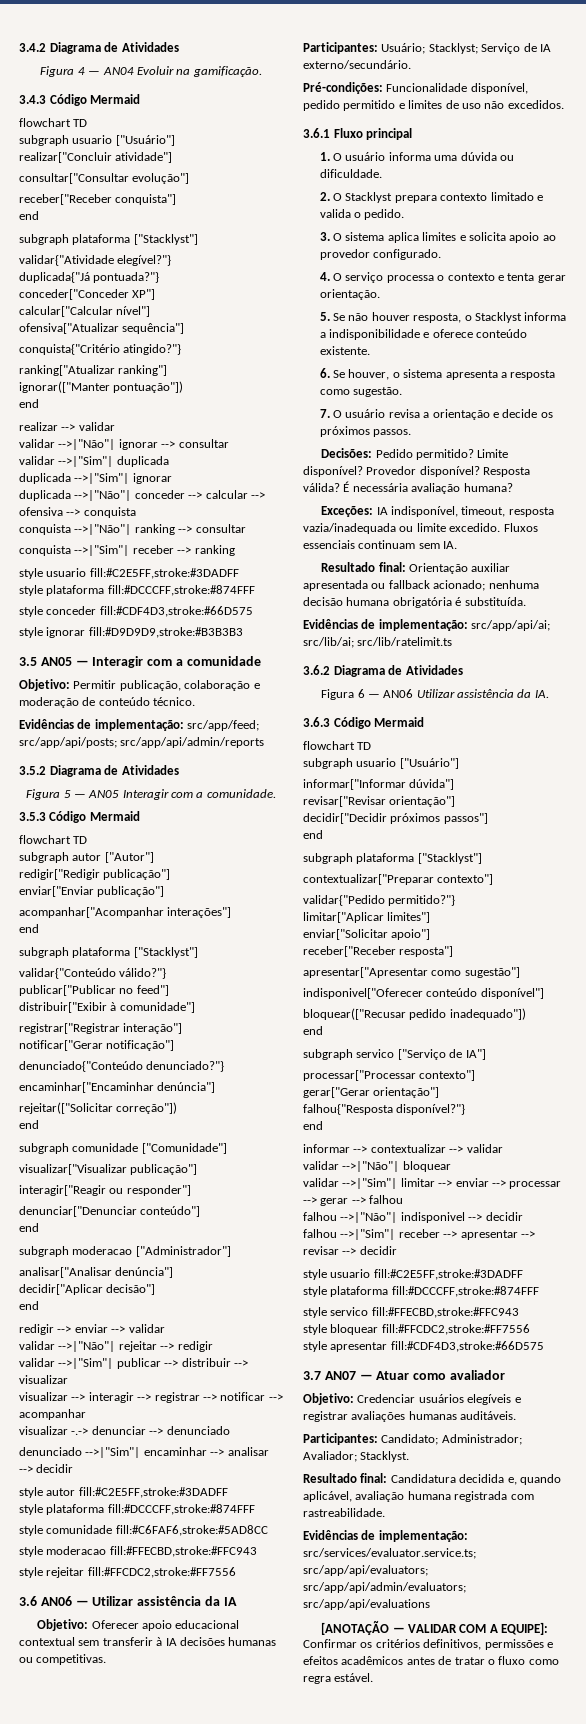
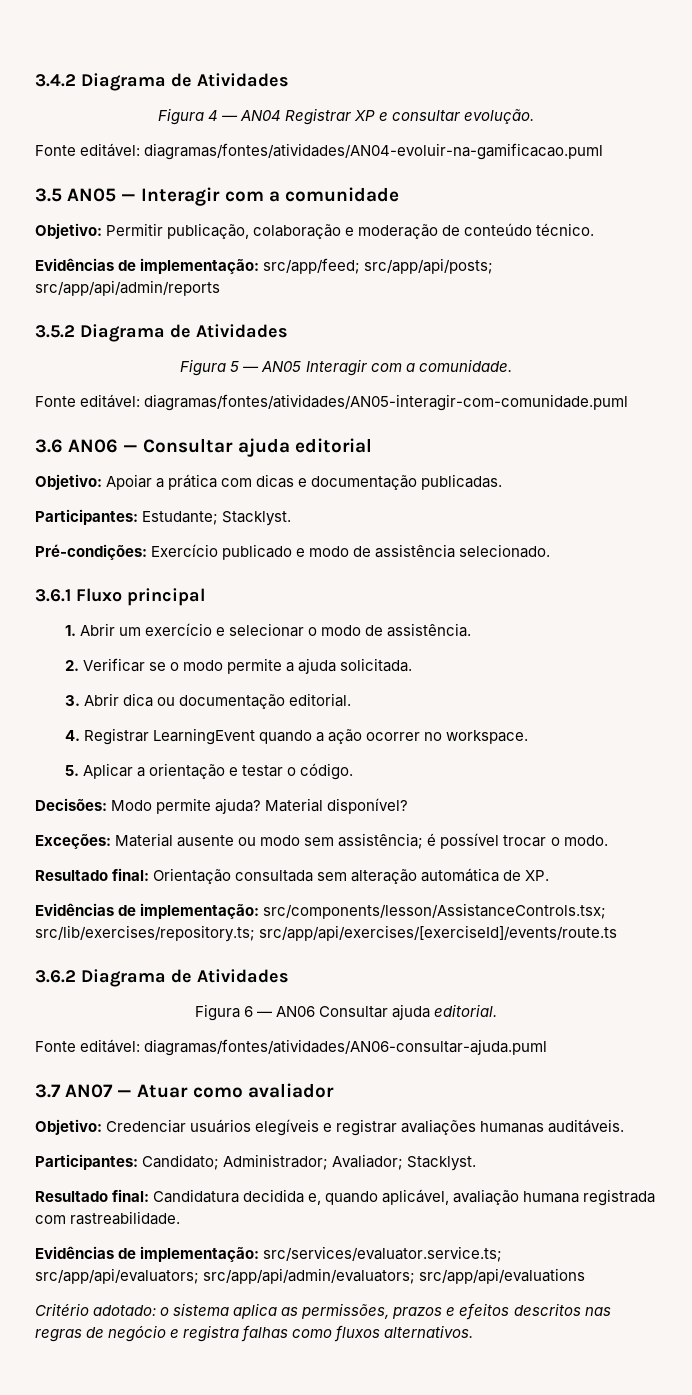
- Figura 4 — AN04 Evoluir na gamificação.
- 3.4.3 Código Mermaid
- flowchart TD
- subgraph usuario ["Usuário"]
- realizar["Concluir atividade"]
- consultar["Consultar evolução"]
- receber["Receber conquista"]
- end
- subgraph plataforma ["Stacklyst"]
- validar{"Atividade elegível?"}
- duplicada{"Já pontuada?"}
- conceder["Conceder XP"]
- calcular["Calcular nível"]
- ofensiva["Atualizar sequência"]
- conquista{"Critério atingido?"}
- ranking["Atualizar ranking"]
- ignorar(["Manter pontuação"])
- end
- realizar --> validar
- validar -->|"Não"| ignorar --> consultar
- validar -->|"Sim"| duplicada
- duplicada -->|"Sim"| ignorar
- duplicada -->|"Não"| conceder --> calcular --> ofensiva --> conquista
- conquista -->|"Não"| ranking --> consultar
- conquista -->|"Sim"| receber --> ranking
- style usuario fill:#C2E5FF,stroke:#3DADFF
- style plataforma fill:#DCCCFF,stroke:#874FFF
- style conceder fill:#CDF4D3,stroke:#66D575
- style ignorar fill:#D9D9D9,stroke:#B3B3B3
+ Figura 4 — AN04 Registrar XP e consultar evolução.
+ Fonte editável: diagramas/fontes/atividades/AN04-evoluir-na-gamificacao.puml
- 3.5.3 Código Mermaid
- flowchart TD
- subgraph autor ["Autor"]
- redigir["Redigir publicação"]
- enviar["Enviar publicação"]
- acompanhar["Acompanhar interações"]
- end
- subgraph plataforma ["Stacklyst"]
- validar{"Conteúdo válido?"}
- publicar["Publicar no feed"]
- distribuir["Exibir à comunidade"]
- registrar["Registrar interação"]
- notificar["Gerar notificação"]
- denunciado{"Conteúdo denunciado?"}
- encaminhar["Encaminhar denúncia"]
- rejeitar(["Solicitar correção"])
- end
- subgraph comunidade ["Comunidade"]
- visualizar["Visualizar publicação"]
- interagir["Reagir ou responder"]
- denunciar["Denunciar conteúdo"]
- end
- subgraph moderacao ["Administrador"]
- analisar["Analisar denúncia"]
- decidir["Aplicar decisão"]
- end
- redigir --> enviar --> validar
- validar -->|"Não"| rejeitar --> redigir
- validar -->|"Sim"| publicar --> distribuir --> visualizar
- visualizar --> interagir --> registrar --> notificar --> acompanhar
- visualizar -.-> denunciar --> denunciado
- denunciado -->|"Sim"| encaminhar --> analisar --> decidir
- style autor fill:#C2E5FF,stroke:#3DADFF
- style plataforma fill:#DCCCFF,stroke:#874FFF
- style comunidade fill:#C6FAF6,stroke:#5AD8CC
- style moderacao fill:#FFECBD,stroke:#FFC943
- style rejeitar fill:#FFCDC2,stroke:#FF7556
- 3.6 AN06 — Utilizar assistência da IA
- Objetivo: Oferecer apoio educacional contextual sem transferir à IA decisões humanas ou competitivas.
- Participantes: Usuário; Stacklyst; Serviço de IA externo/secundário.
- Pré-condições: Funcionalidade disponível, pedido permitido e limites de uso não excedidos.
+ Fonte editável: diagramas/fontes/atividades/AN05-interagir-com-comunidade.puml
+ 3.6 AN06 — Consultar ajuda editorial
+ Objetivo: Apoiar a prática com dicas e documentação publicadas.
+ Participantes: Estudante; Stacklyst.
+ Pré-condições: Exercício publicado e modo de assistência selecionado.
  3.6.1 Fluxo principal
- 1. O usuário informa uma dúvida ou dificuldade.
- 2. O Stacklyst prepara contexto limitado e valida o pedido.
- 3. O sistema aplica limites e solicita apoio ao provedor configurado.
- 4. O serviço processa o contexto e tenta gerar orientação.
- 5. Se não houver resposta, o Stacklyst informa a indisponibilidade e oferece conteúdo existente.
- 6. Se houver, o sistema apresenta a resposta como sugestão.
- 7. O usuário revisa a orientação e decide os próximos passos.
- Decisões: Pedido permitido? Limite disponível? Provedor disponível? Resposta válida? É necessária avaliação humana?
- Exceções: IA indisponível, timeout, resposta vazia/inadequada ou limite excedido. Fluxos essenciais continuam sem IA.
- Resultado final: Orientação auxiliar apresentada ou fallback acionado; nenhuma decisão humana obrigatória é substituída.
- Evidências de implementação: src/app/api/ai; src/lib/ai; src/lib/ratelimit.ts
+ 1. Abrir um exercício e selecionar o modo de assistência.
+ 2. Verificar se o modo permite a ajuda solicitada.
+ 3. Abrir dica ou documentação editorial.
+ 4. Registrar LearningEvent quando a ação ocorrer no workspace.
+ 5. Aplicar a orientação e testar o código.
+ Decisões: Modo permite ajuda? Material disponível?
+ Exceções: Material ausente ou modo sem assistência; é possível trocar o modo.
+ Resultado final: Orientação consultada sem alteração automática de XP.
+ Evidências de implementação: src/components/lesson/AssistanceControls.tsx; src/lib/exercises/repository.ts; src/app/api/exercises/[exerciseId]/events/route.ts
- Figura 6 — AN06 Utilizar assistência da IA.
- 3.6.3 Código Mermaid
- flowchart TD
- subgraph usuario ["Usuário"]
- informar["Informar dúvida"]
- revisar["Revisar orientação"]
- decidir["Decidir próximos passos"]
- end
- subgraph plataforma ["Stacklyst"]
- contextualizar["Preparar contexto"]
- validar{"Pedido permitido?"}
- limitar["Aplicar limites"]
- enviar["Solicitar apoio"]
- receber["Receber resposta"]
- apresentar["Apresentar como sugestão"]
- indisponivel["Oferecer conteúdo disponível"]
- bloquear(["Recusar pedido inadequado"])
- end
- subgraph servico ["Serviço de IA"]
- processar["Processar contexto"]
- gerar["Gerar orientação"]
- falhou{"Resposta disponível?"}
- end
- informar --> contextualizar --> validar
- validar -->|"Não"| bloquear
- validar -->|"Sim"| limitar --> enviar --> processar --> gerar --> falhou
- falhou -->|"Não"| indisponivel --> decidir
- falhou -->|"Sim"| receber --> apresentar --> revisar --> decidir
- style usuario fill:#C2E5FF,stroke:#3DADFF
- style plataforma fill:#DCCCFF,stroke:#874FFF
- style servico fill:#FFECBD,stroke:#FFC943
- style bloquear fill:#FFCDC2,stroke:#FF7556
- style apresentar fill:#CDF4D3,stroke:#66D575
+ Figura 6 — AN06 Consultar ajuda editorial.
+ Fonte editável: diagramas/fontes/atividades/AN06-consultar-ajuda.puml
- [ANOTAÇÃO — VALIDAR COM A EQUIPE]: Confirmar os critérios definitivos, permissões e efeitos acadêmicos antes de tratar o fluxo como regra estável.
+ Critério adotado: o sistema aplica as permissões, prazos e efeitos descritos nas regras de negócio e registra falhas como fluxos alternativos.

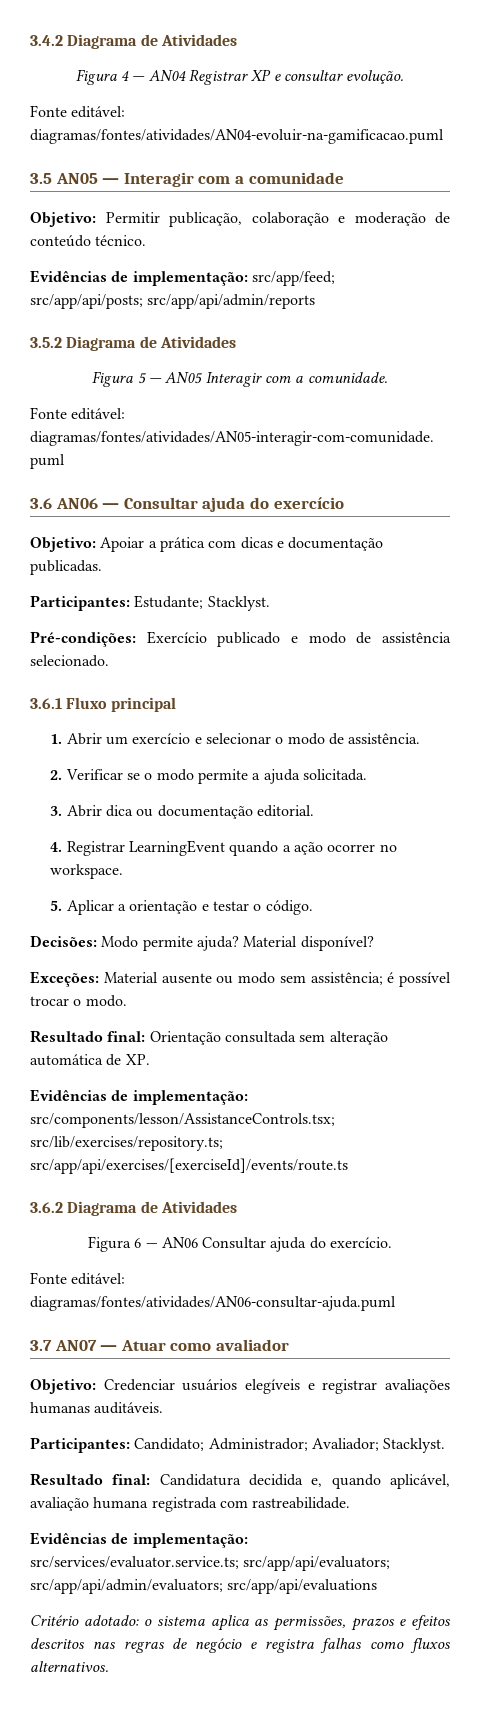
- 3.6 AN06 — Consultar ajuda editorial
+ 3.6 AN06 — Consultar ajuda do exercício
- Figura 6 — AN06 Consultar ajuda editorial.
+ Figura 6 — AN06 Consultar ajuda do exercício.

